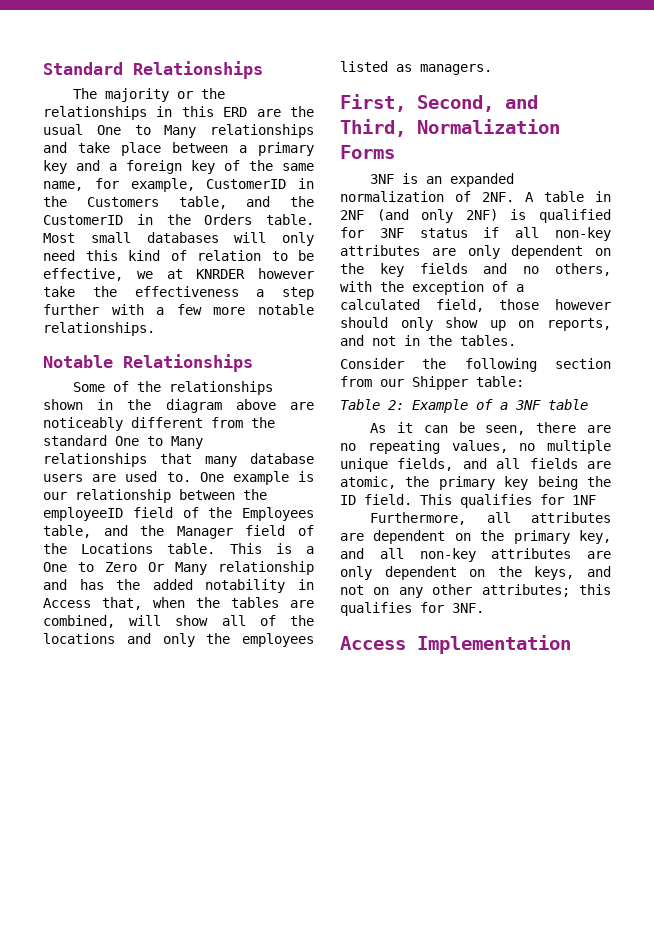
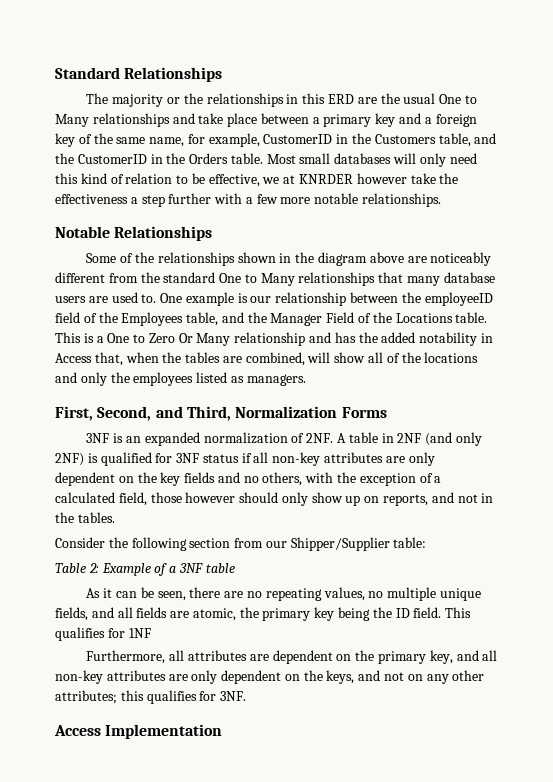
- One example is our relationship between the employeeID field of the Employees table, and the Manager field of the Locations table.
+ One example is our relationship between the employeeID field of the Employees table, and the Manager Field of the Locations table.
- Consider the following section from our Shipper table:
+ Consider the following section from our Shipper/Supplier table:

